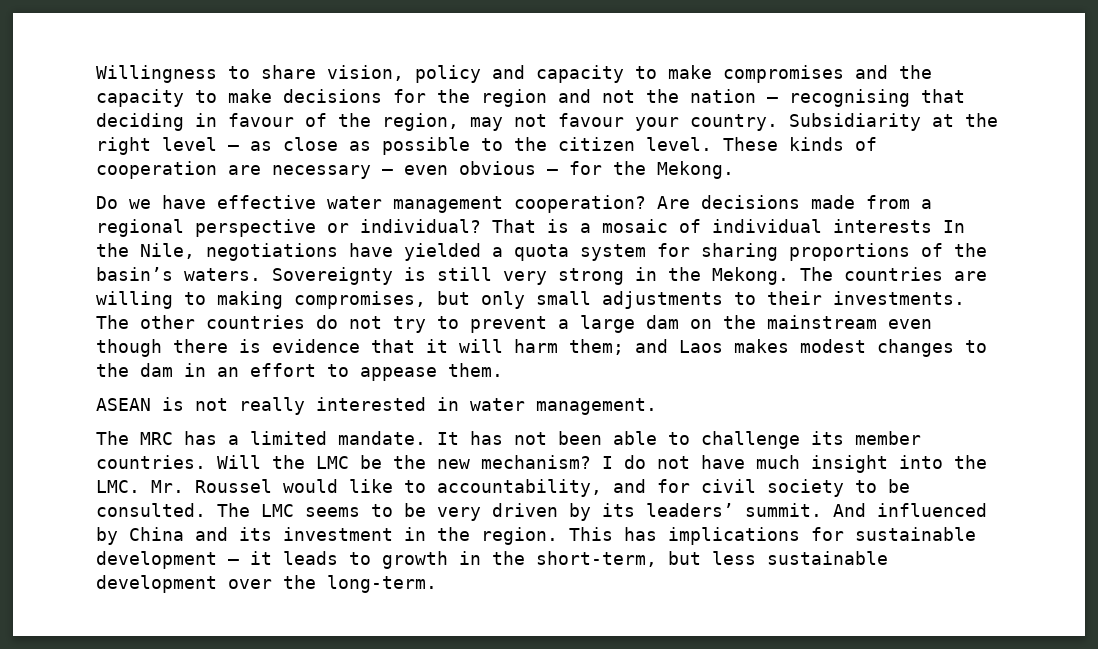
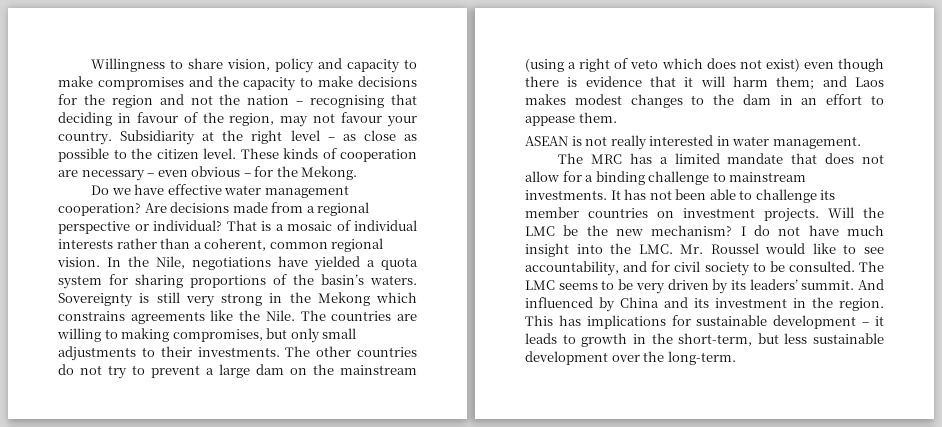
- That is a mosaic of individual interests In the Nile, negotiations have yielded a quota system for sharing proportions of the basin’s waters.
+ That is a mosaic of individual interests rather than a coherent, common regional vision. In the Nile, negotiations have yielded a quota system for sharing proportions of the basin’s waters.
- Sovereignty is still very strong in the Mekong.
+ Sovereignty is still very strong in the Mekong which constrains agreements like the Nile.
- The other countries do not try to prevent a large dam on the mainstream even though there is evidence that it will harm them; and Laos makes modest changes to the dam in an effort to appease them.
+ The other countries do not try to prevent a large dam on the mainstream (using a right of veto which does not exist) even though there is evidence that it will harm them; and Laos makes modest changes to the dam in an effort to appease them.
- The MRC has a limited mandate.
+ The MRC has a limited mandate that does not allow for a binding challenge to mainstream investments.
- It has not been able to challenge its member countries.
+ It has not been able to challenge its member countries on investment projects.
- I do not have much insight into the LMC. Mr. Roussel would like to accountability, and for civil society to be consulted.
+ I do not have much insight into the LMC. Mr. Roussel would like to see accountability, and for civil society to be consulted.

